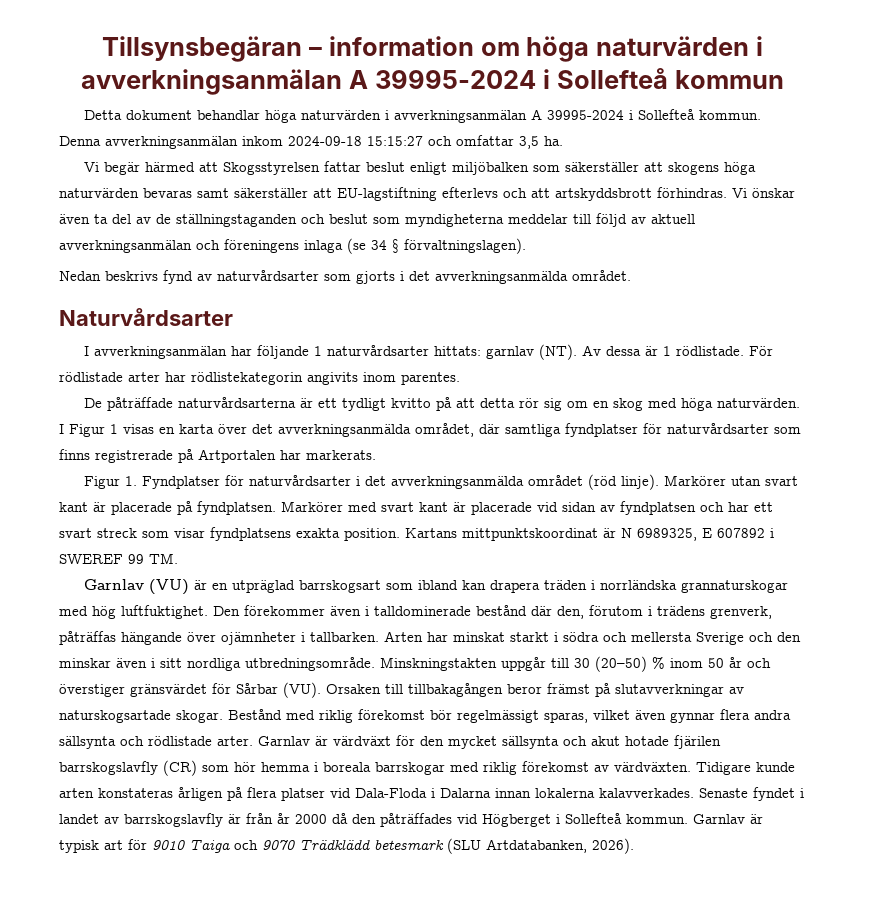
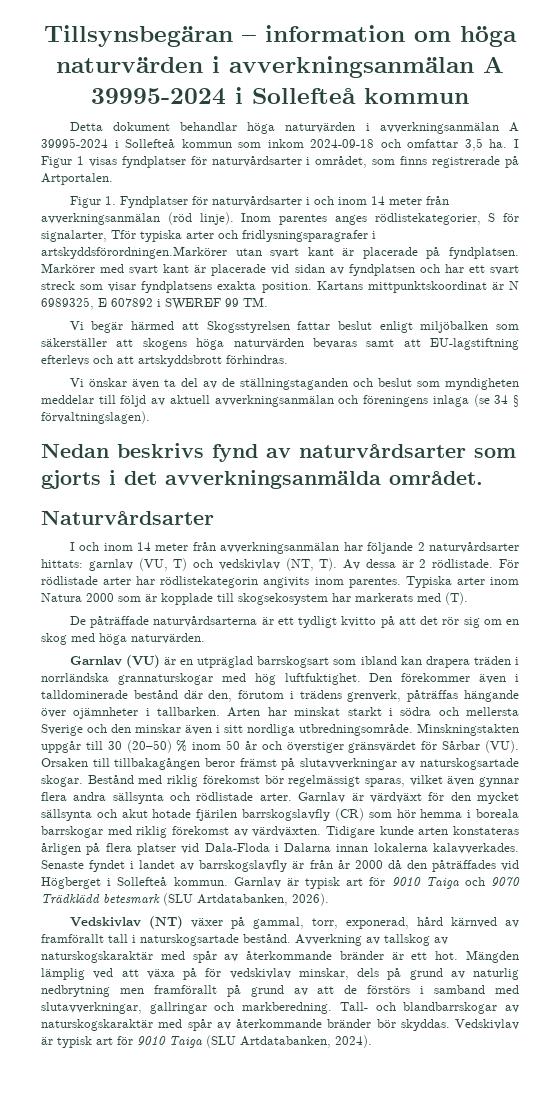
- Detta dokument behandlar höga naturvärden i avverkningsanmälan A 39995-2024 i Sollefteå kommun. Denna avverkningsanmälan inkom 2024-09-18 15:15:27 och omfattar 3,5 ha.
- Vi begär härmed att Skogsstyrelsen fattar beslut enligt miljöbalken som säkerställer att skogens höga naturvärden bevaras samt säkerställer att EU-lagstiftning efterlevs och att artskyddsbrott förhindras. Vi önskar även ta del av de ställningstaganden och beslut som myndigheterna meddelar till följd av aktuell avverkningsanmälan och föreningens inlaga (se 34 § förvaltningslagen).
- Nedan beskrivs fynd av naturvårdsarter som gjorts i det avverkningsanmälda området.
- Naturvårdsarter
- I avverkningsanmälan har följande 1 naturvårdsarter hittats: garnlav (NT). Av dessa är 1 rödlistade. För rödlistade arter har rödlistekategorin angivits inom parentes.
- De påträffade naturvårdsarterna är ett tydligt kvitto på att detta rör sig om en skog med höga naturvärden. I Figur 1 visas en karta över det avverkningsanmälda området, där samtliga fyndplatser för naturvårdsarter som finns registrerade på Artportalen har markerats.
+ Detta dokument behandlar höga naturvärden i avverkningsanmälan A 39995-2024 i Sollefteå kommun som inkom 2024-09-18 och omfattar 3,5 ha. I Figur 1 visas fyndplatser för naturvårdsarter i området, som finns registrerade på Artportalen.
- Figur 1. Fyndplatser för naturvårdsarter i det avverkningsanmälda området (röd linje). Markörer utan svart kant är placerade på fyndplatsen.
+ Figur 1. Fyndplatser för naturvårdsarter i och inom 14 meter från avverkningsanmälan (röd linje). Inom parentes anges rödlistekategorier, S för signalarter, Tför typiska arter och fridlysningsparagrafer i artskyddsförordningen.Markörer utan svart kant är placerade på fyndplatsen.
+ Vi begär härmed att Skogsstyrelsen fattar beslut enligt miljöbalken som säkerställer att skogens höga naturvärden bevaras samt att EU-lagstiftning efterlevs och att artskyddsbrott förhindras.
+ Vi önskar även ta del av de ställningstaganden och beslut som myndigheten meddelar till följd av aktuell avverkningsanmälan och föreningens inlaga (se 34 § förvaltningslagen).
+ Nedan beskrivs fynd av naturvårdsarter som gjorts i det avverkningsanmälda området.
+ Naturvårdsarter
+ I och inom 14 meter från avverkningsanmälan har följande 2 naturvårdsarter hittats: garnlav (VU, T) och vedskivlav (NT, T). Av dessa är 2 rödlistade. För rödlistade arter har rödlistekategorin angivits inom parentes. Typiska arter inom Natura 2000 som är kopplade till skogsekosystem har markerats med (T).
+ De påträffade naturvårdsarterna är ett tydligt kvitto på att det rör sig om en skog med höga naturvärden.
+ Vedskivlav (NT) växer på gammal, torr, exponerad, hård kärnved av framförallt tall i naturskogsartade bestånd. Avverkning av tallskog av naturskogskaraktär med spår av återkommande bränder är ett hot. Mängden lämplig ved att växa på för vedskivlav minskar, dels på grund av naturlig nedbrytning men framförallt på grund av att de förstörs i samband med slutavverkningar, gallringar och markberedning. Tall- och blandbarrskogar av naturskogskaraktär med spår av återkommande bränder bör skyddas. Vedskivlav är typisk art för 9010 Taiga (SLU Artdatabanken, 2024).

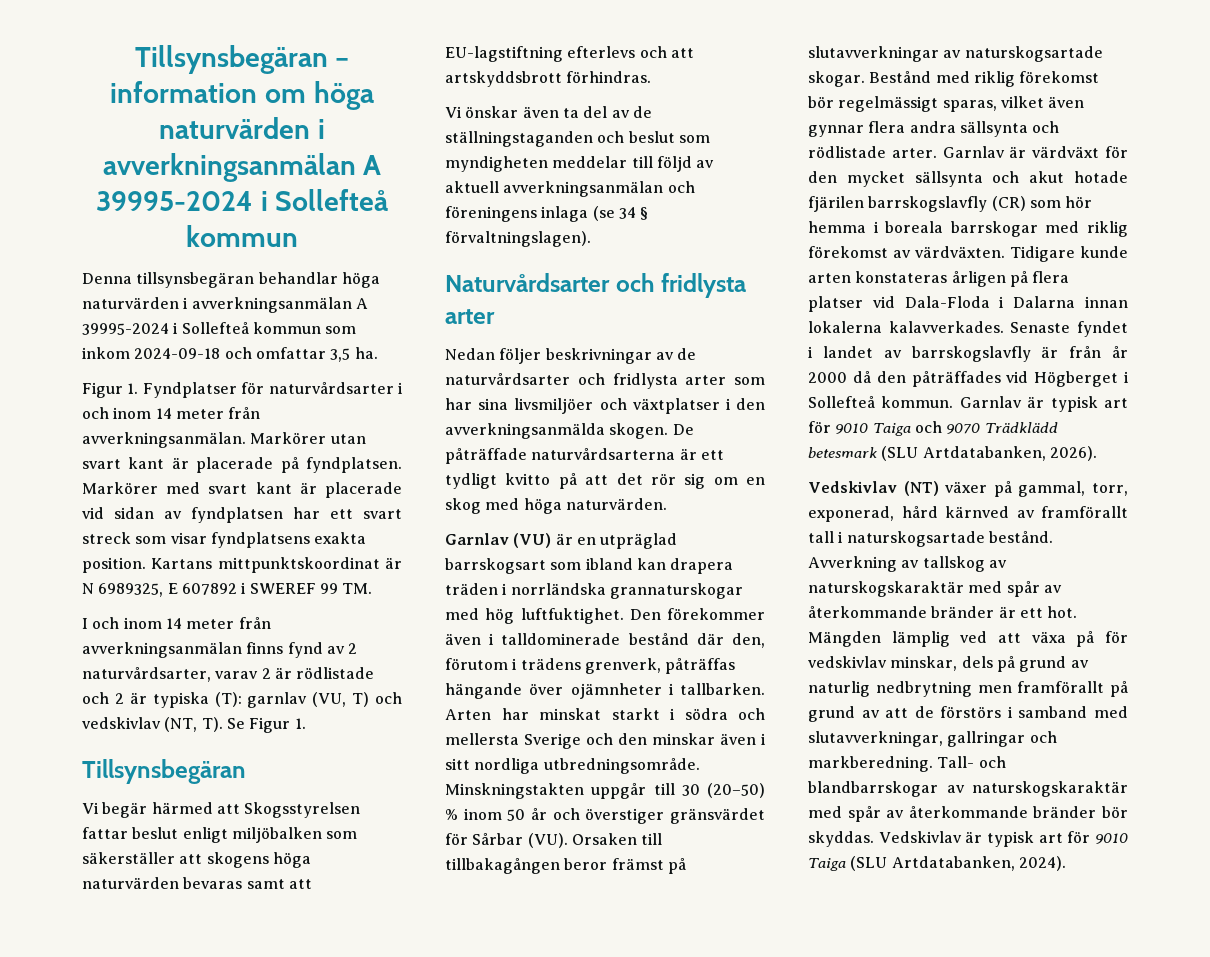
- Detta dokument behandlar höga naturvärden i avverkningsanmälan A 39995-2024 i Sollefteå kommun som inkom 2024-09-18 och omfattar 3,5 ha. I Figur 1 visas fyndplatser för naturvårdsarter i området, som finns registrerade på Artportalen.
+ Denna tillsynsbegäran behandlar höga naturvärden i avverkningsanmälan A 39995-2024 i Sollefteå kommun som inkom 2024-09-18 och omfattar 3,5 ha.
- Figur 1. Fyndplatser för naturvårdsarter i och inom 14 meter från avverkningsanmälan (röd linje). Inom parentes anges rödlistekategorier, S för signalarter, Tför typiska arter och fridlysningsparagrafer i artskyddsförordningen.Markörer utan svart kant är placerade på fyndplatsen.
+ Figur 1. Fyndplatser för naturvårdsarter i och inom 14 meter från avverkningsanmälan. Markörer utan svart kant är placerade på fyndplatsen.
- Markörer med svart kant är placerade vid sidan av fyndplatsen och har ett svart streck som visar fyndplatsens exakta position.
+ Markörer med svart kant är placerade vid sidan av fyndplatsen har ett svart streck som visar fyndplatsens exakta position.
+ I och inom 14 meter från avverkningsanmälan finns fynd av 2 naturvårdsarter, varav 2 är rödlistade och 2 är typiska (T): garnlav (VU, T) och vedskivlav (NT, T). Se Figur 1.
+ Tillsynsbegäran
- Nedan beskrivs fynd av naturvårdsarter som gjorts i det avverkningsanmälda området.
- Naturvårdsarter
- I och inom 14 meter från avverkningsanmälan har följande 2 naturvårdsarter hittats: garnlav (VU, T) och vedskivlav (NT, T). Av dessa är 2 rödlistade. För rödlistade arter har rödlistekategorin angivits inom parentes. Typiska arter inom Natura 2000 som är kopplade till skogsekosystem har markerats med (T).
- De påträffade naturvårdsarterna är ett tydligt kvitto på att det rör sig om en skog med höga naturvärden.
+ Naturvårdsarter och fridlysta arter
+ Nedan följer beskrivningar av de naturvårdsarter och fridlysta arter som har sina livsmiljöer och växtplatser i den avverkningsanmälda skogen. De påträffade naturvårdsarterna är ett tydligt kvitto på att det rör sig om en skog med höga naturvärden.

